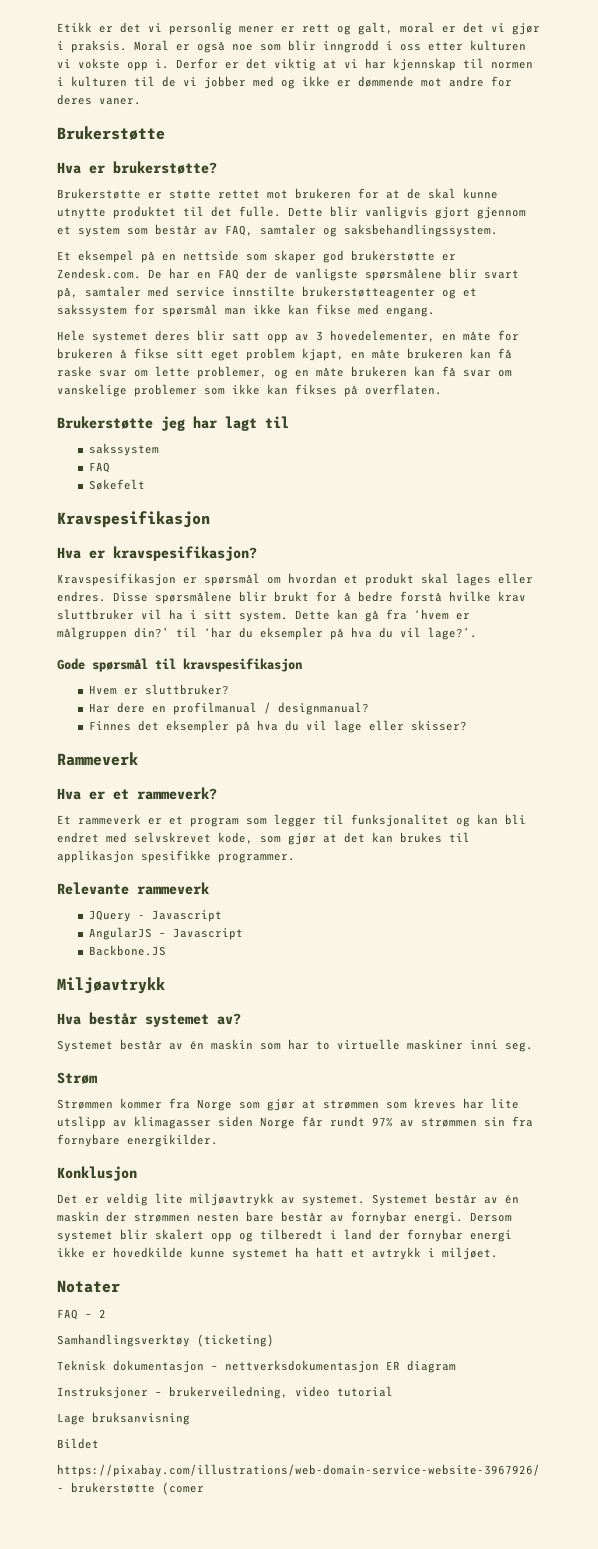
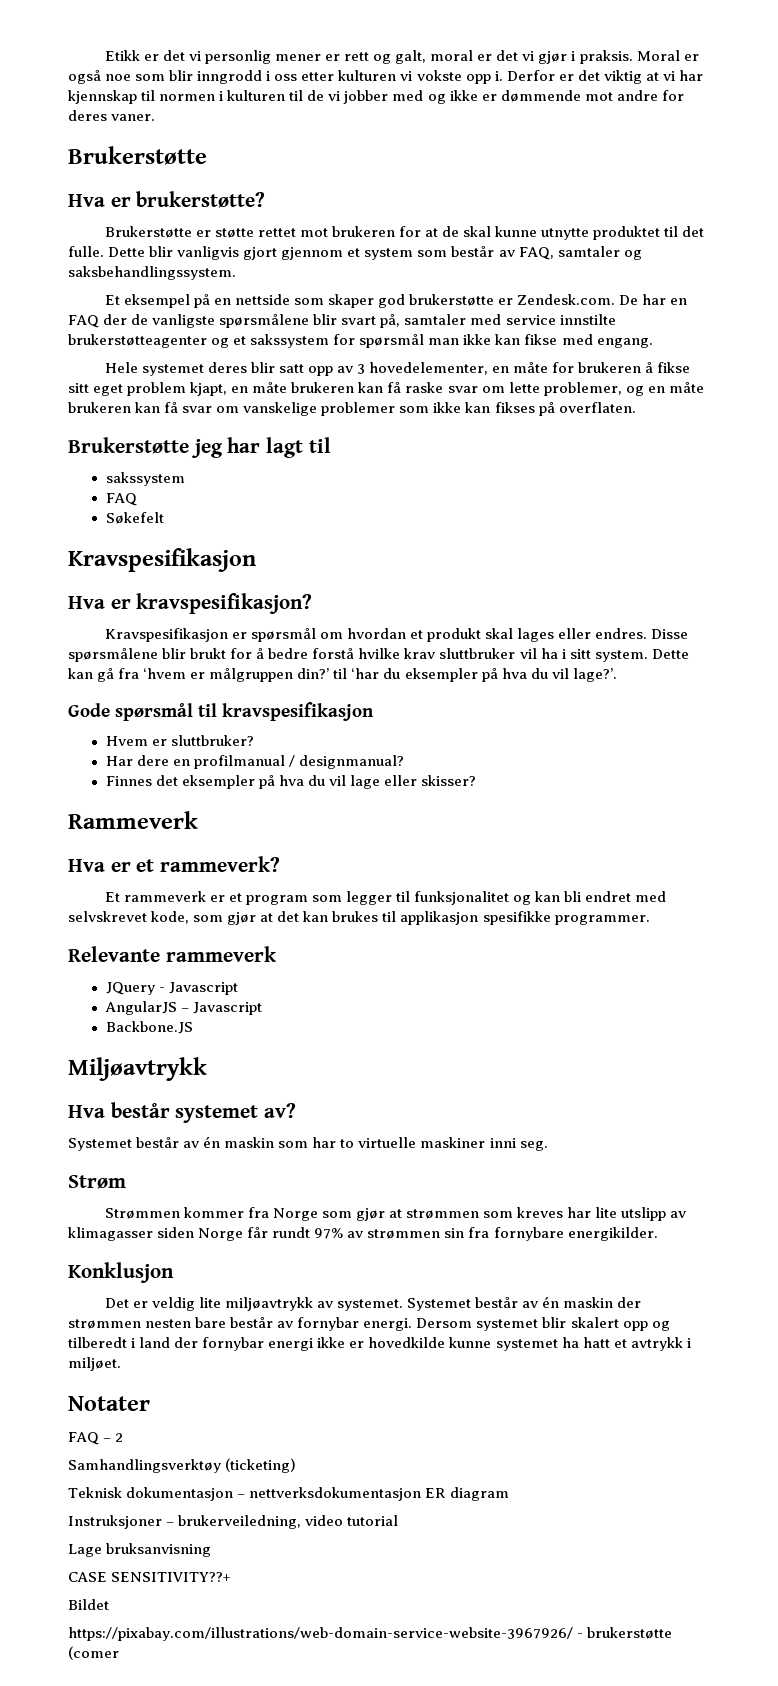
+ CASE SENSITIVITY??+

